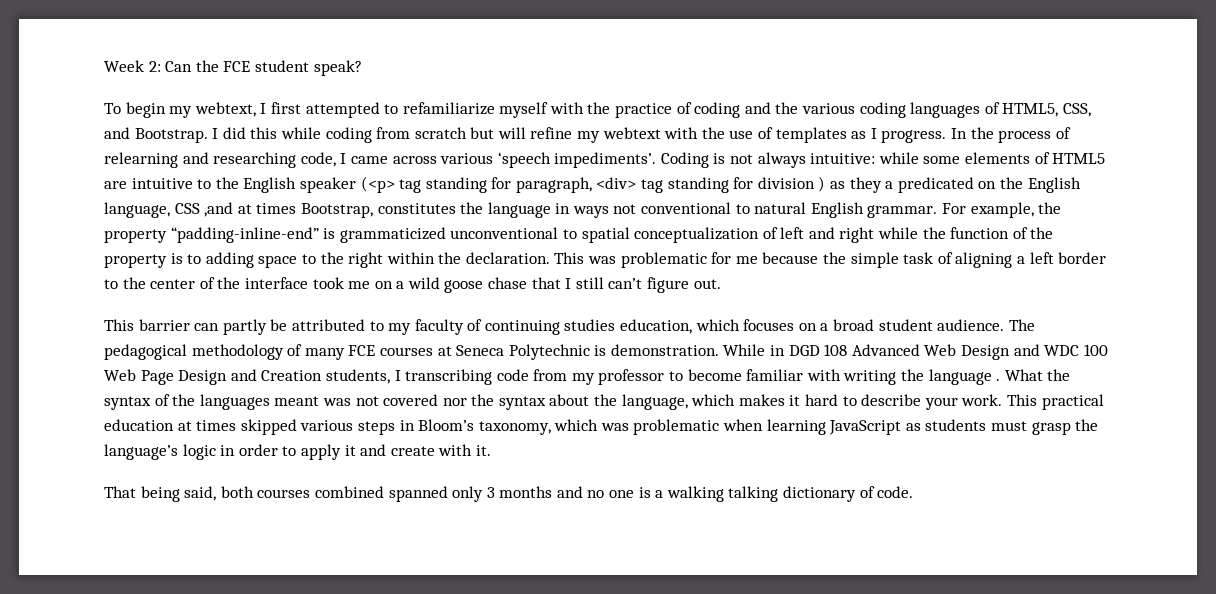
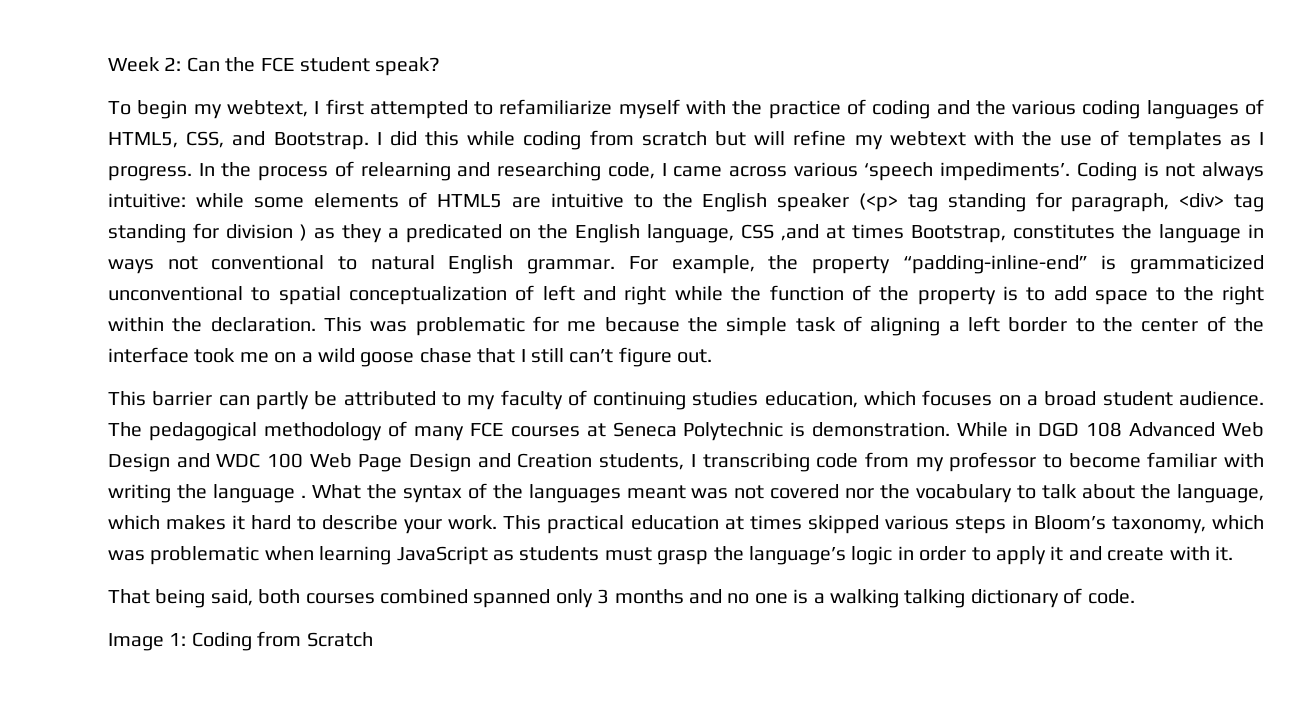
- For example, the property “padding-inline-end” is grammaticized unconventional to spatial conceptualization of left and right while the function of the property is to adding space to the right within the declaration.
+ For example, the property “padding-inline-end” is grammaticized unconventional to spatial conceptualization of left and right while the function of the property is to add space to the right within the declaration.
- What the syntax of the languages meant was not covered nor the syntax about the language, which makes it hard to describe your work.
+ What the syntax of the languages meant was not covered nor the vocabulary to talk about the language, which makes it hard to describe your work.
+ Image 1: Coding from Scratch

